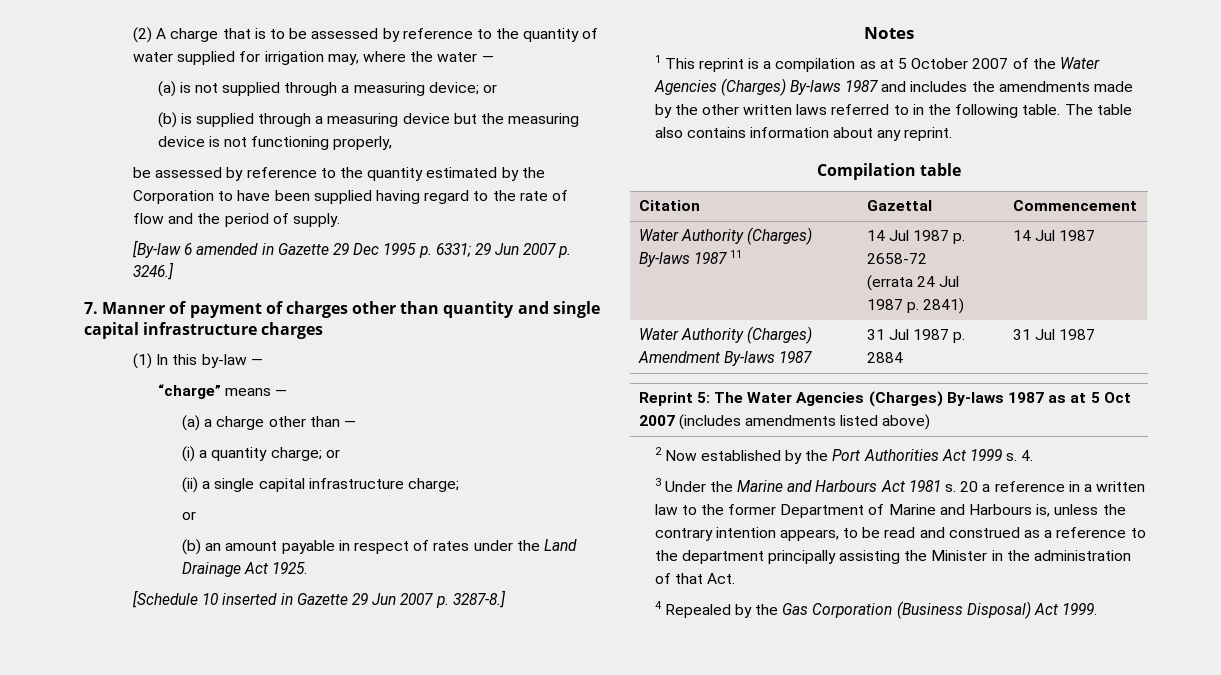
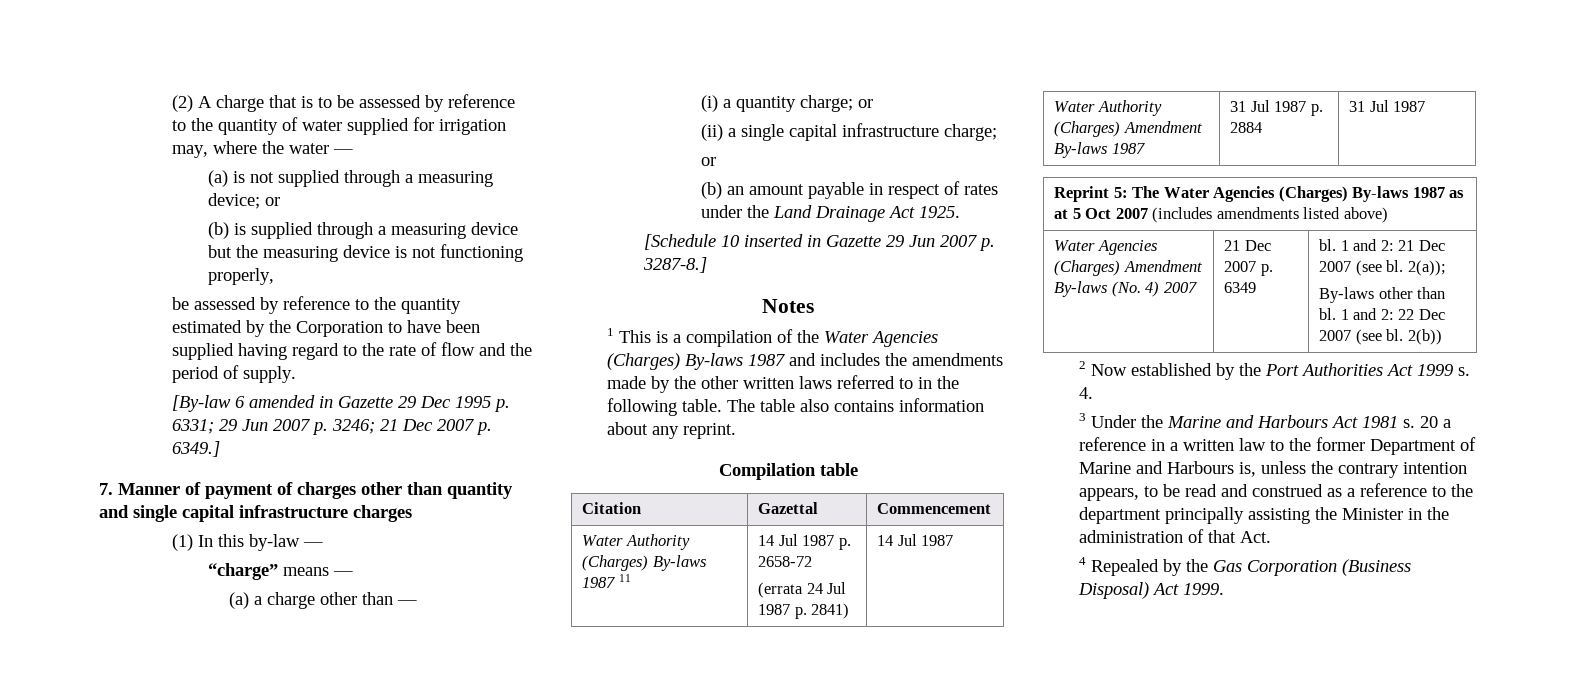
- [By-law 6 amended in Gazette 29 Dec 1995 p. 6331; 29 Jun 2007 p. 3246.]
+ [By-law 6 amended in Gazette 29 Dec 1995 p. 6331; 29 Jun 2007 p. 3246; 21 Dec 2007 p. 6349.]
- 1 This reprint is a compilation as at 5 October 2007 of the Water Agencies (Charges) By-laws 1987 and includes the amendments made by the other written laws referred to in the following table.
+ 1 This is a compilation of the Water Agencies (Charges) By-laws 1987 and includes the amendments made by the other written laws referred to in the following table.
+ Water Agencies (Charges) Amendment By-laws (No. 4) 2007 | 21 Dec 2007 p. 6349 | bl. 1 and 2: 21 Dec 2007 (see bl. 2(a));
+ By-laws other than bl. 1 and 2: 22 Dec 2007 (see bl. 2(b))

